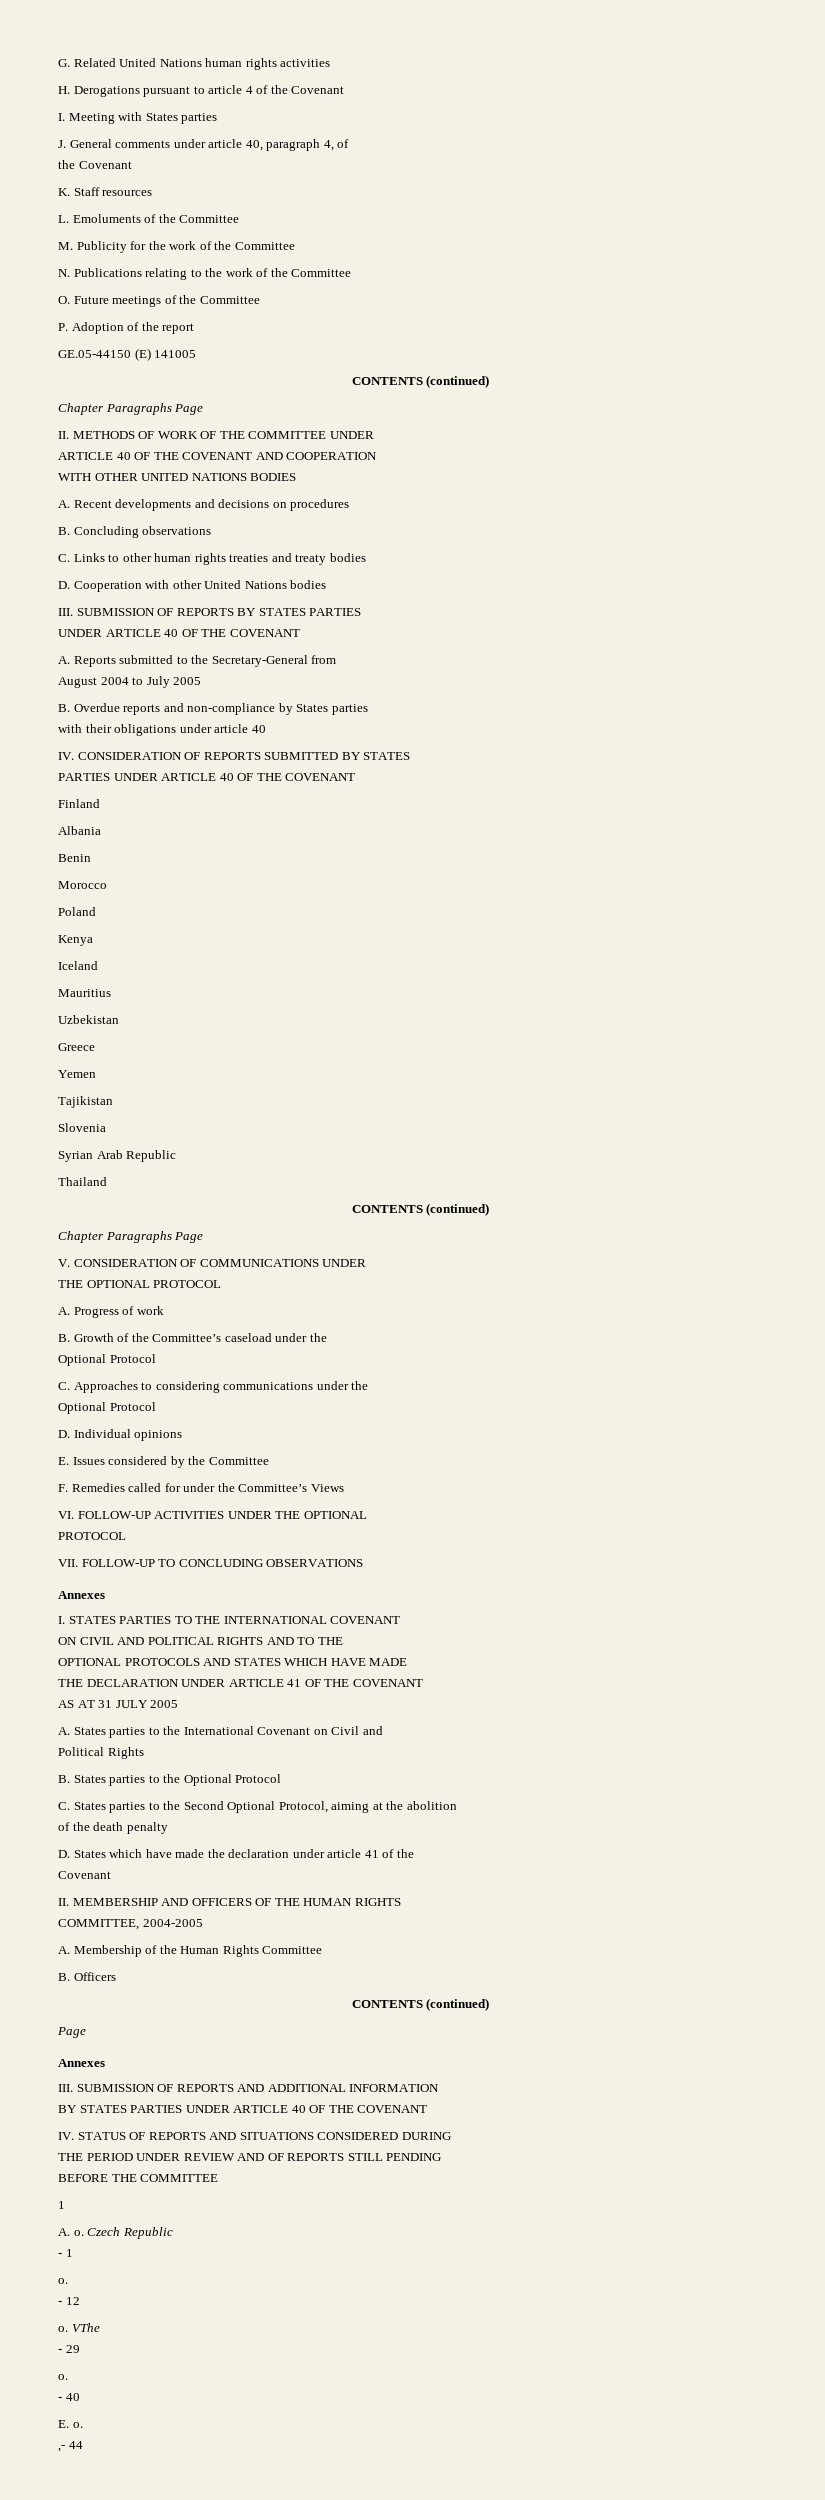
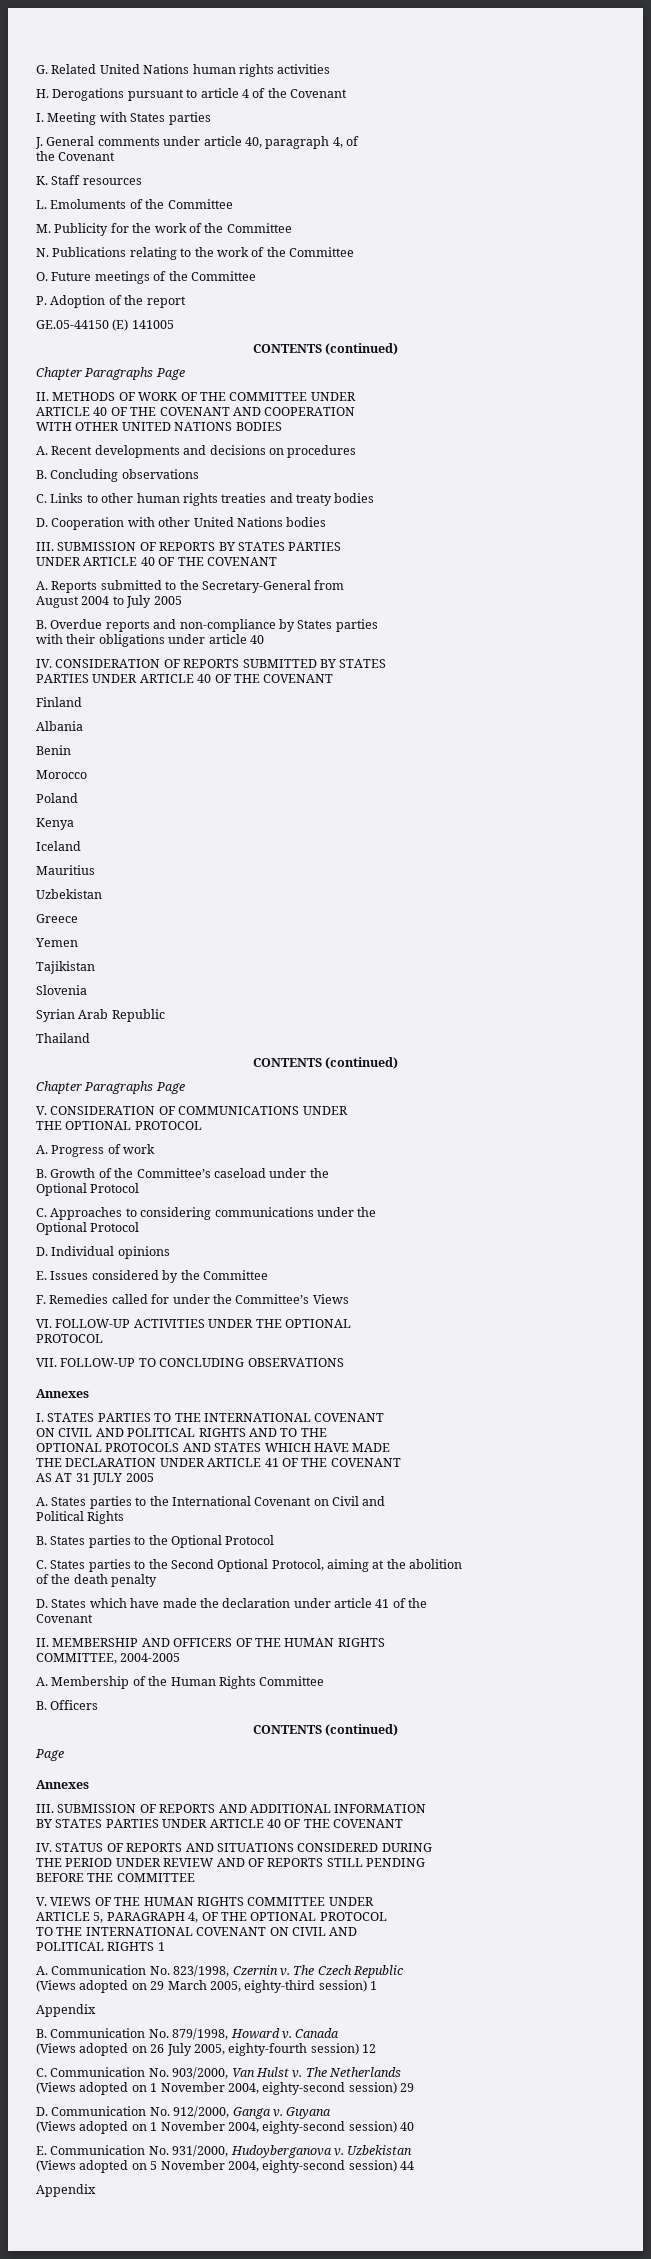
  BEFORE THE COMMITTEE
- 1
- A. o. Czech Republic
- - 1
- o.
- - 12
- o. VThe
- - 29
- o.
- - 40
- E. o.
- ,- 44
+ V. VIEWS OF THE HUMAN RIGHTS COMMITTEE UNDER
+ ARTICLE 5, PARAGRAPH 4, OF THE OPTIONAL PROTOCOL
+ TO THE INTERNATIONAL COVENANT ON CIVIL AND
+ POLITICAL RIGHTS 1
+ A. Communication No. 823/1998, Czernin v. The Czech Republic
+ (Views adopted on 29 March 2005, eighty-third session) 1
+ Appendix
+ B. Communication No. 879/1998, Howard v. Canada
+ (Views adopted on 26 July 2005, eighty-fourth session) 12
+ C. Communication No. 903/2000, Van Hulst v. The Netherlands
+ (Views adopted on 1 November 2004, eighty-second session) 29
+ D. Communication No. 912/2000, Ganga v. Guyana
+ (Views adopted on 1 November 2004, eighty-second session) 40
+ E. Communication No. 931/2000, Hudoyberganova v. Uzbekistan
+ (Views adopted on 5 November 2004, eighty-second session) 44
+ Appendix

